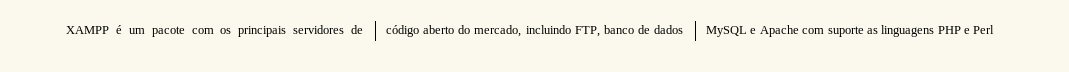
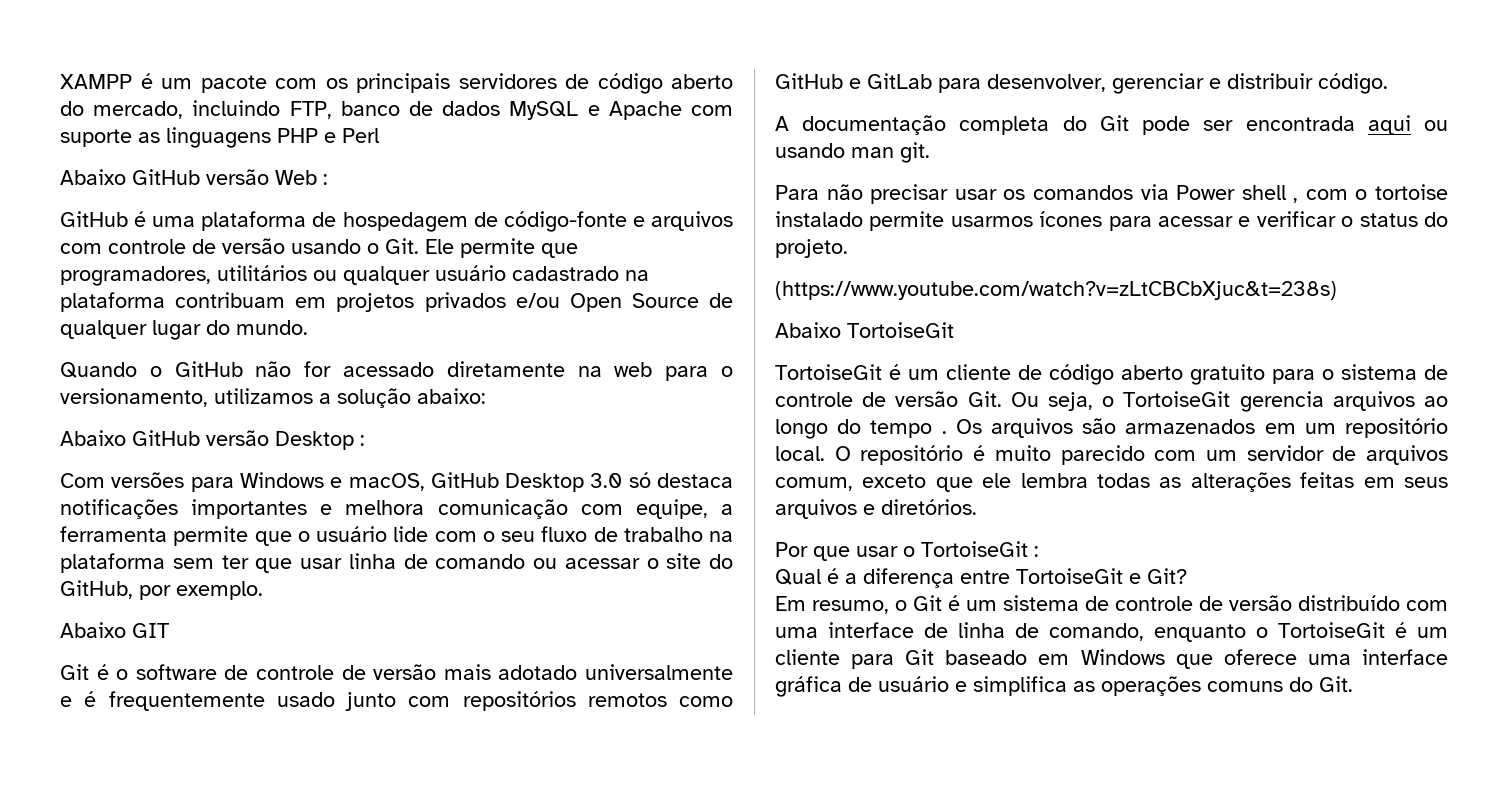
+ Abaixo GitHub versão Web :
+ GitHub é uma plataforma de hospedagem de código-fonte e arquivos com controle de versão usando o Git. Ele permite que programadores, utilitários ou qualquer usuário cadastrado na plataforma contribuam em projetos privados e/ou Open Source de qualquer lugar do mundo.
+ Quando o GitHub não for acessado diretamente na web para o versionamento, utilizamos a solução abaixo:
+ Abaixo GitHub versão Desktop :
+ Com versões para Windows e macOS, GitHub Desktop 3.0 só destaca notificações importantes e melhora comunicação com equipe, a ferramenta permite que o usuário lide com o seu fluxo de trabalho na plataforma sem ter que usar linha de comando ou acessar o site do GitHub, por exemplo.
+ Abaixo GIT
+ Git é o software de controle de versão mais adotado universalmente e é frequentemente usado junto com repositórios remotos como GitHub e GitLab para desenvolver, gerenciar e distribuir código.
+ A documentação completa do Git pode ser encontrada aqui ou usando man git.
+ Para não precisar usar os comandos via Power shell , com o tortoise instalado permite usarmos ícones para acessar e verificar o status do projeto.
+ (https://www.youtube.com/watch?v=zLtCBCbXjuc&t=238s)
+ Abaixo TortoiseGit
+ TortoiseGit é um cliente de código aberto gratuito para o sistema de controle de versão Git. Ou seja, o TortoiseGit gerencia arquivos ao longo do tempo . Os arquivos são armazenados em um repositório local. O repositório é muito parecido com um servidor de arquivos comum, exceto que ele lembra todas as alterações feitas em seus arquivos e diretórios.
+ Por que usar o TortoiseGit :
+ Qual é a diferença entre TortoiseGit e Git?
+ Em resumo, o Git é um sistema de controle de versão distribuído com uma interface de linha de comando, enquanto o TortoiseGit é um cliente para Git baseado em Windows que oferece uma interface gráfica de usuário e simplifica as operações comuns do Git.

